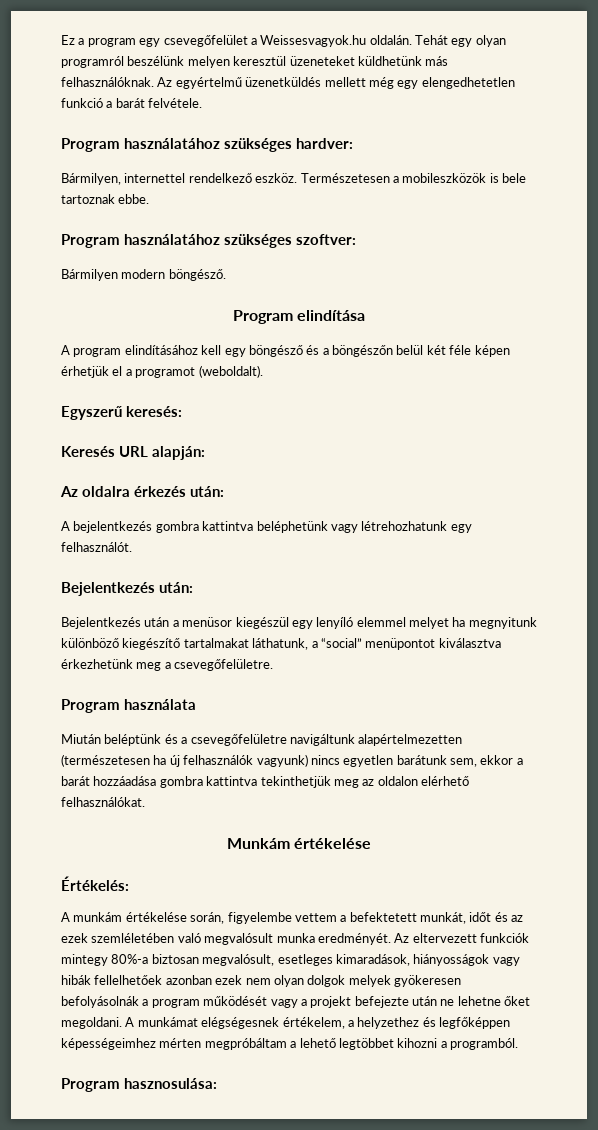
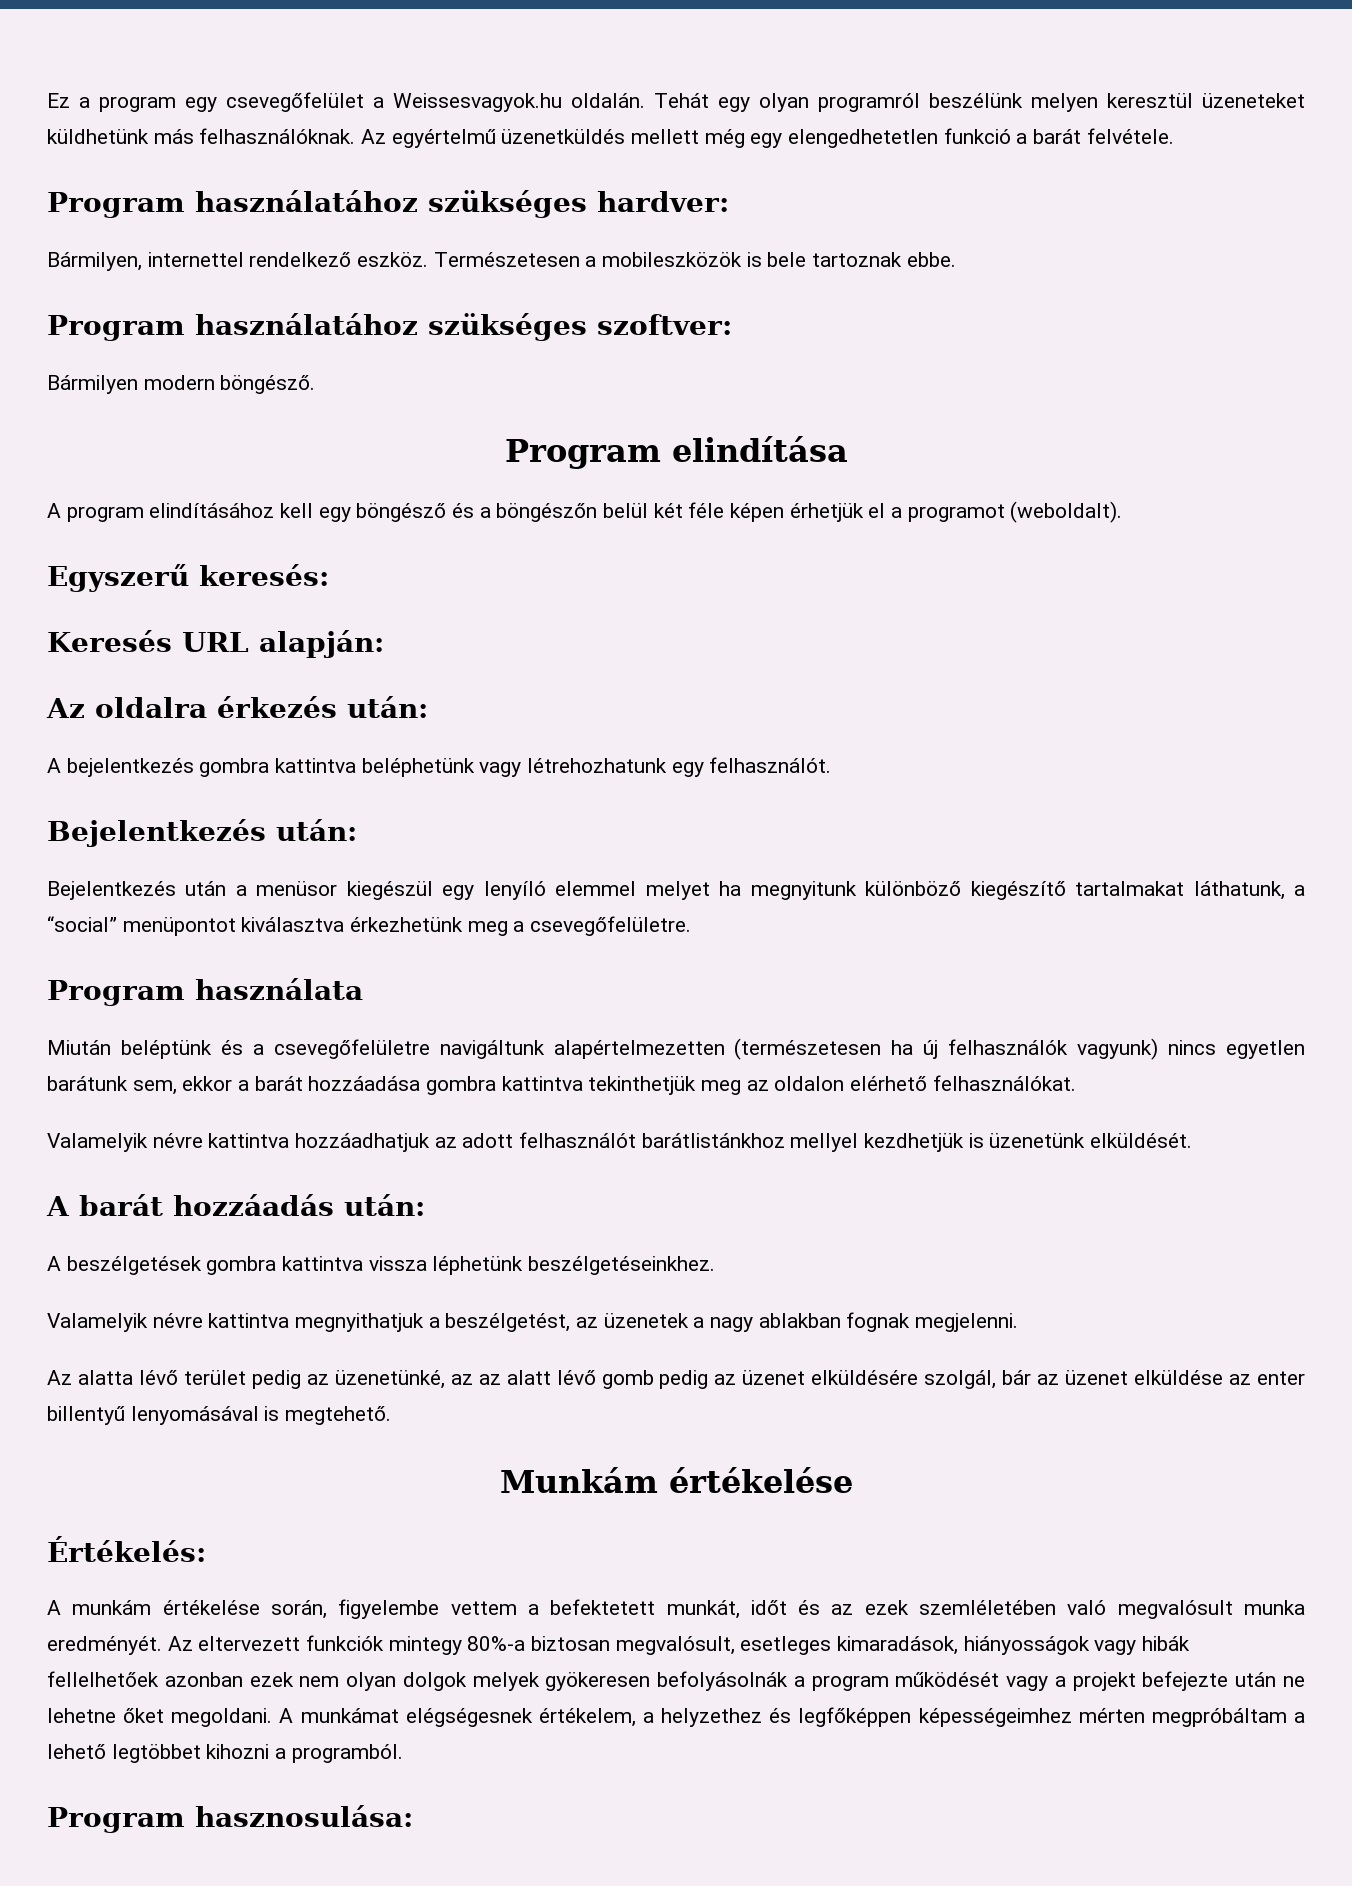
+ Valamelyik névre kattintva hozzáadhatjuk az adott felhasználót barátlistánkhoz mellyel kezdhetjük is üzenetünk elküldését.
+ A barát hozzáadás után:
+ A beszélgetések gombra kattintva vissza léphetünk beszélgetéseinkhez.
+ Valamelyik névre kattintva megnyithatjuk a beszélgetést, az üzenetek a nagy ablakban fognak megjelenni.
+ Az alatta lévő terület pedig az üzenetünké, az az alatt lévő gomb pedig az üzenet elküldésére szolgál, bár az üzenet elküldése az enter billentyű lenyomásával is megtehető.

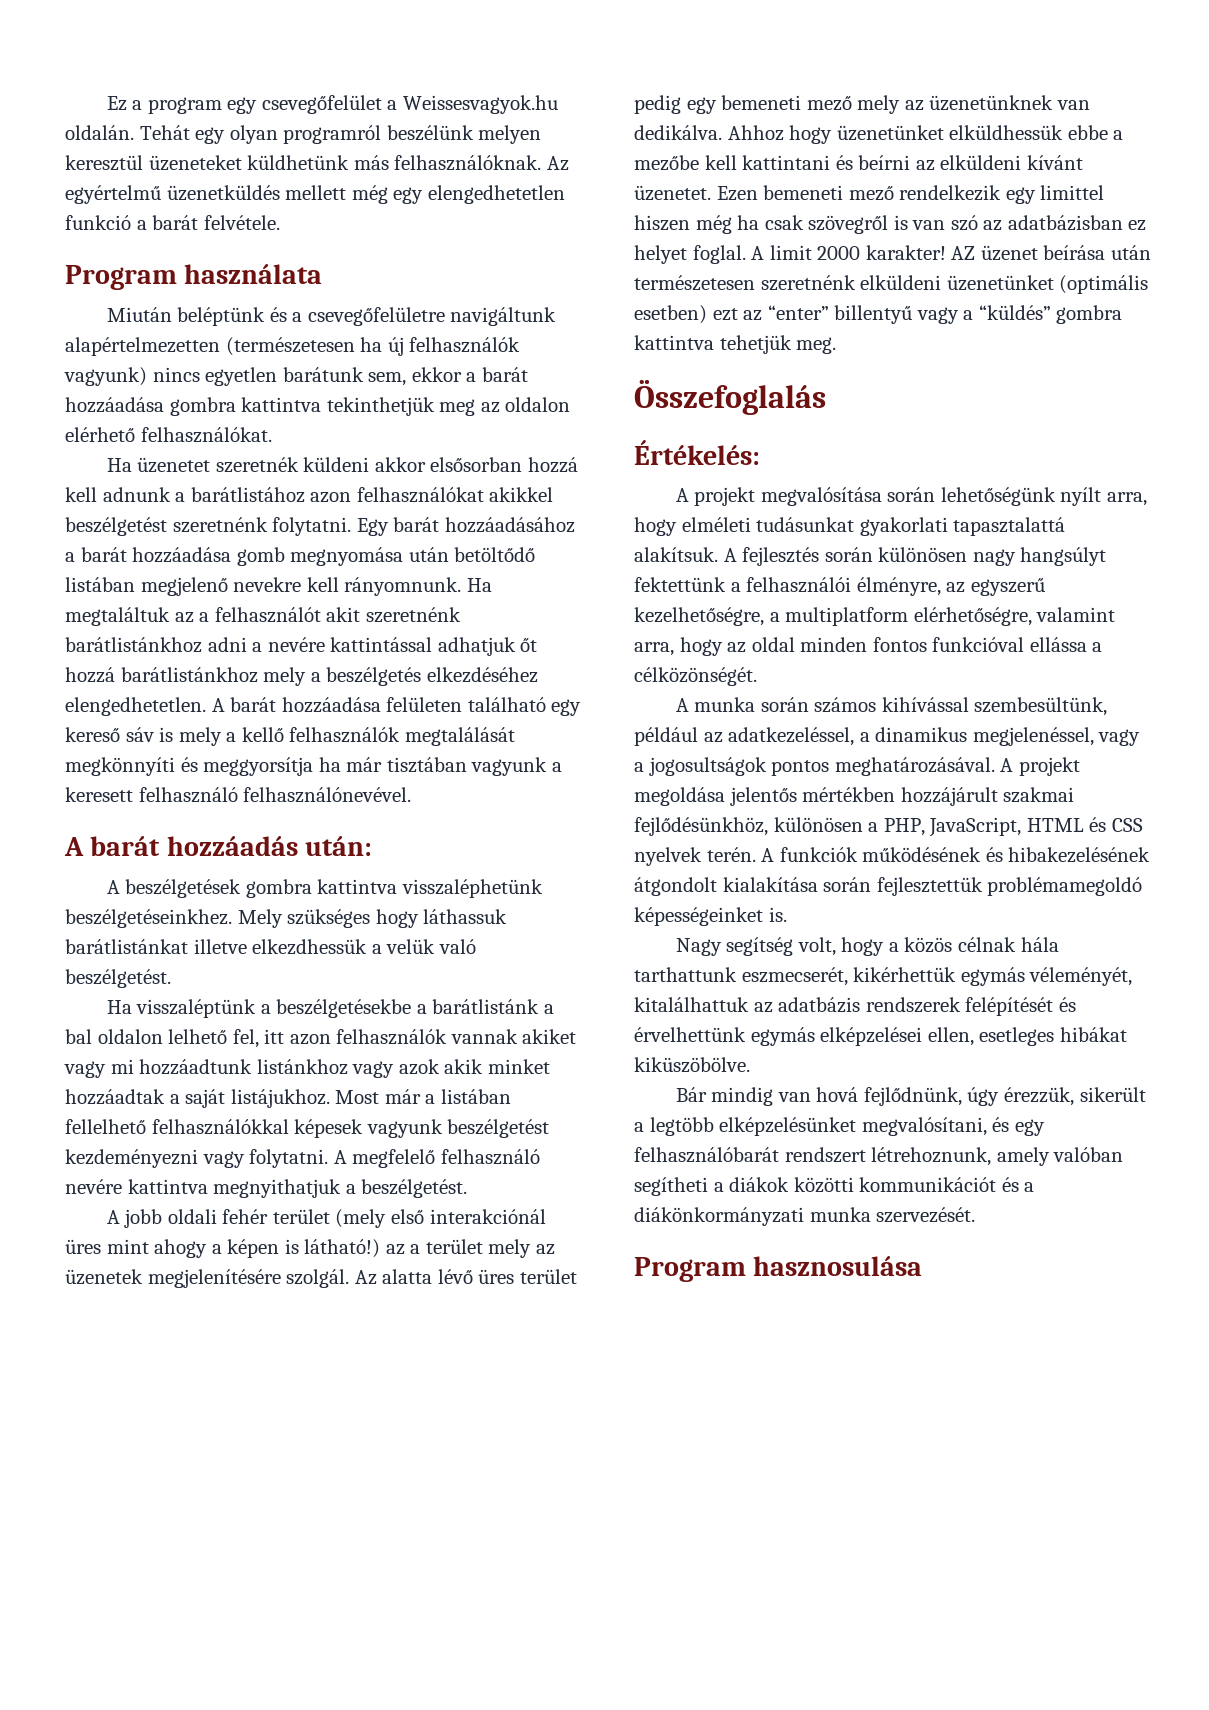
- Program használatához szükséges hardver:
- Bármilyen, internettel rendelkező eszköz. Természetesen a mobileszközök is bele tartoznak ebbe.
- Program használatához szükséges szoftver:
- Bármilyen modern böngésző.
- Program elindítása
- A program elindításához kell egy böngésző és a böngészőn belül két féle képen érhetjük el a programot (weboldalt).
- Egyszerű keresés:
- Keresés URL alapján:
- Az oldalra érkezés után:
- A bejelentkezés gombra kattintva beléphetünk vagy létrehozhatunk egy felhasználót.
- Bejelentkezés után:
- Bejelentkezés után a menüsor kiegészül egy lenyíló elemmel melyet ha megnyitunk különböző kiegészítő tartalmakat láthatunk, a “social” menüpontot kiválasztva érkezhetünk meg a csevegőfelületre.
- Valamelyik névre kattintva hozzáadhatjuk az adott felhasználót barátlistánkhoz mellyel kezdhetjük is üzenetünk elküldését.
+ Ha üzenetet szeretnék küldeni akkor elsősorban hozzá kell adnunk a barátlistához azon felhasználókat akikkel beszélgetést szeretnénk folytatni. Egy barát hozzáadásához a barát hozzáadása gomb megnyomása után betöltődő listában megjelenő nevekre kell rányomnunk. Ha megtaláltuk az a felhasználót akit szeretnénk barátlistánkhoz adni a nevére kattintással adhatjuk őt hozzá barátlistánkhoz mely a beszélgetés elkezdéséhez elengedhetetlen. A barát hozzáadása felületen található egy kereső sáv is mely a kellő felhasználók megtalálását megkönnyíti és meggyorsítja ha már tisztában vagyunk a keresett felhasználó felhasználónevével.
- A beszélgetések gombra kattintva vissza léphetünk beszélgetéseinkhez.
- Valamelyik névre kattintva megnyithatjuk a beszélgetést, az üzenetek a nagy ablakban fognak megjelenni.
- Az alatta lévő terület pedig az üzenetünké, az az alatt lévő gomb pedig az üzenet elküldésére szolgál, bár az üzenet elküldése az enter billentyű lenyomásával is megtehető.
- Munkám értékelése
+ A beszélgetések gombra kattintva visszaléphetünk beszélgetéseinkhez. Mely szükséges hogy láthassuk barátlistánkat illetve elkezdhessük a velük való beszélgetést.
+ Ha visszaléptünk a beszélgetésekbe a barátlistánk a bal oldalon lelhető fel, itt azon felhasználók vannak akiket vagy mi hozzáadtunk listánkhoz vagy azok akik minket hozzáadtak a saját listájukhoz. Most már a listában fellelhető felhasználókkal képesek vagyunk beszélgetést kezdeményezni vagy folytatni. A megfelelő felhasználó nevére kattintva megnyithatjuk a beszélgetést.
+ A jobb oldali fehér terület (mely első interakciónál üres mint ahogy a képen is látható!) az a terület mely az üzenetek megjelenítésére szolgál. Az alatta lévő üres terület pedig egy bemeneti mező mely az üzenetünknek van dedikálva. Ahhoz hogy üzenetünket elküldhessük ebbe a mezőbe kell kattintani és beírni az elküldeni kívánt üzenetet. Ezen bemeneti mező rendelkezik egy limittel hiszen még ha csak szövegről is van szó az adatbázisban ez helyet foglal. A limit 2000 karakter! AZ üzenet beírása után természetesen szeretnénk elküldeni üzenetünket (optimális esetben) ezt az “enter” billentyű vagy a “küldés” gombra kattintva tehetjük meg.
+ Összefoglalás
  Értékelés:
- A munkám értékelése során, figyelembe vettem a befektetett munkát, időt és az ezek szemléletében való megvalósult munka eredményét. Az eltervezett funkciók mintegy 80%-a biztosan megvalósult, esetleges kimaradások, hiányosságok vagy hibák fellelhetőek azonban ezek nem olyan dolgok melyek gyökeresen befolyásolnák a program működését vagy a projekt befejezte után ne lehetne őket megoldani. A munkámat elégségesnek értékelem, a helyzethez és legfőképpen képességeimhez mérten megpróbáltam a lehető legtöbbet kihozni a programból.
- Program hasznosulása:
+ A projekt megvalósítása során lehetőségünk nyílt arra, hogy elméleti tudásunkat gyakorlati tapasztalattá alakítsuk. A fejlesztés során különösen nagy hangsúlyt fektettünk a felhasználói élményre, az egyszerű kezelhetőségre, a multiplatform elérhetőségre, valamint arra, hogy az oldal minden fontos funkcióval ellássa a célközönségét.
+ A munka során számos kihívással szembesültünk, például az adatkezeléssel, a dinamikus megjelenéssel, vagy a jogosultságok pontos meghatározásával. A projekt megoldása jelentős mértékben hozzájárult szakmai fejlődésünkhöz, különösen a PHP, JavaScript, HTML és CSS nyelvek terén. A funkciók működésének és hibakezelésének átgondolt kialakítása során fejlesztettük problémamegoldó képességeinket is.
+ Nagy segítség volt, hogy a közös célnak hála tarthattunk eszmecserét, kikérhettük egymás véleményét, kitalálhattuk az adatbázis rendszerek felépítését és érvelhettünk egymás elképzelései ellen, esetleges hibákat kiküszöbölve.
+ Bár mindig van hová fejlődnünk, úgy érezzük, sikerült a legtöbb elképzelésünket megvalósítani, és egy felhasználóbarát rendszert létrehoznunk, amely valóban segítheti a diákok közötti kommunikációt és a diákönkormányzati munka szervezését.
+ Program hasznosulása

